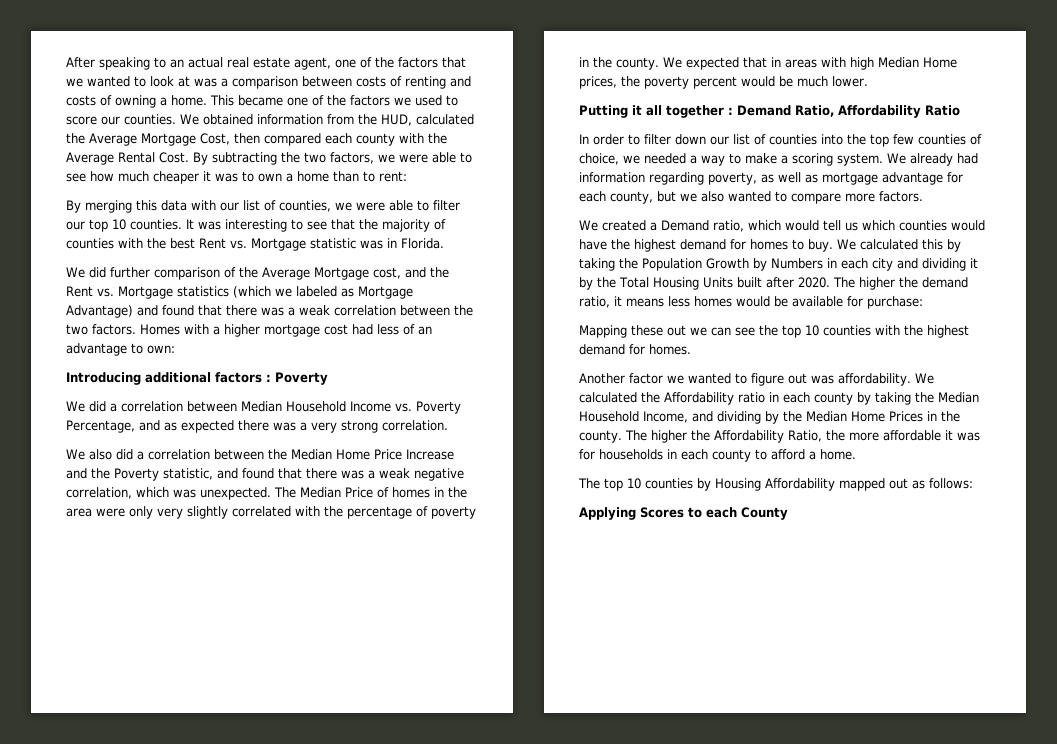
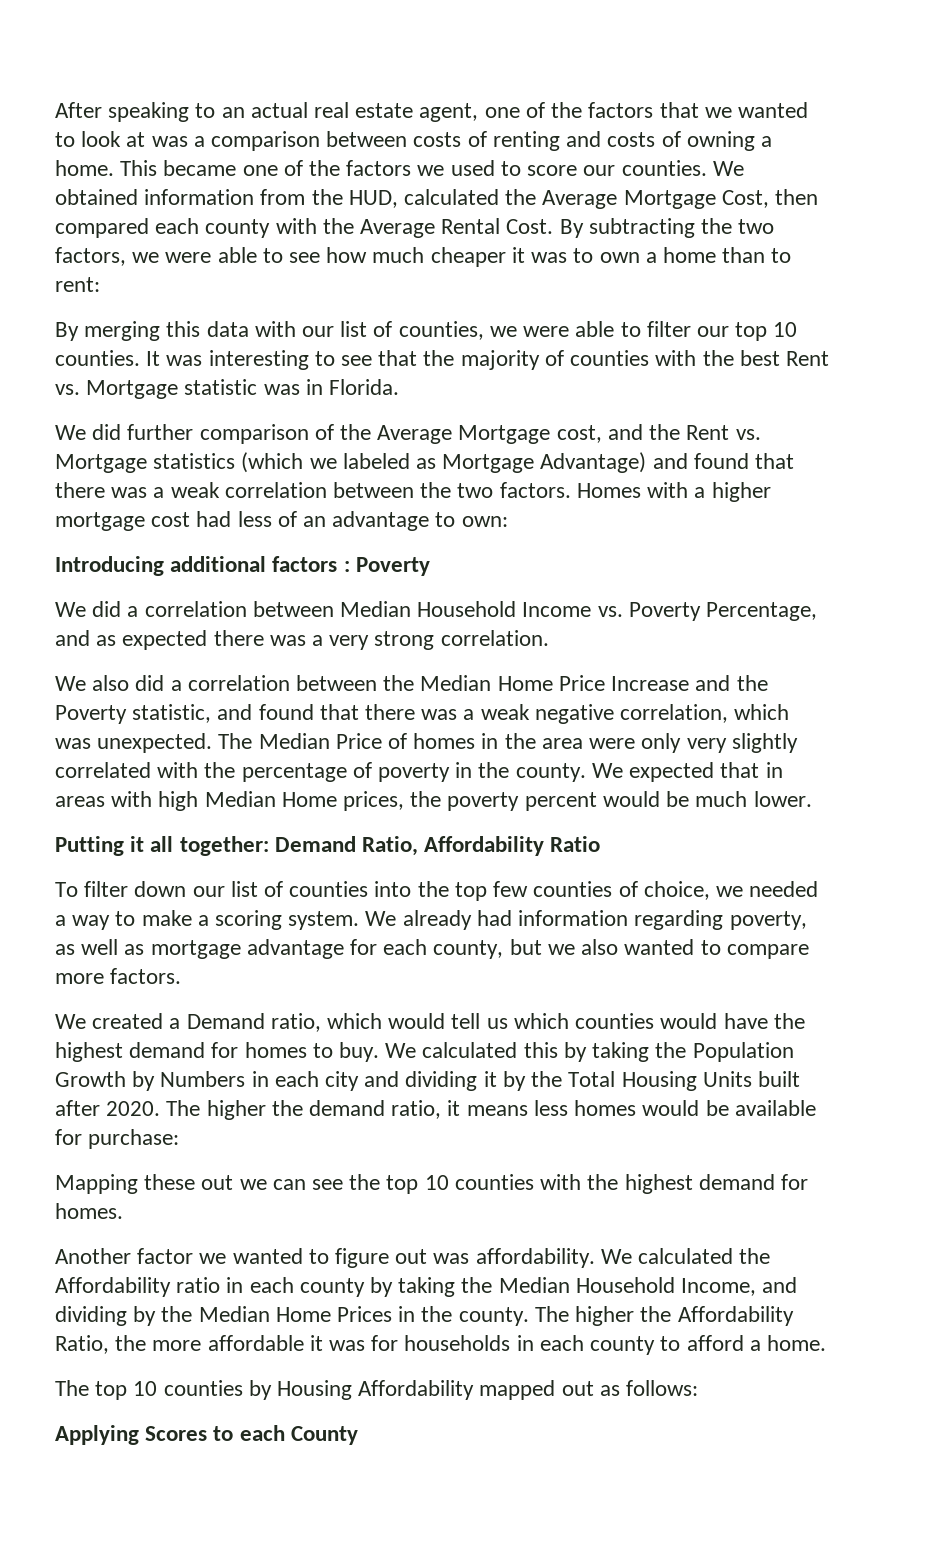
- Putting it all together : Demand Ratio, Affordability Ratio
+ Putting it all together: Demand Ratio, Affordability Ratio
- In order to filter down our list of counties into the top few counties of choice, we needed a way to make a scoring system.
+ To filter down our list of counties into the top few counties of choice, we needed a way to make a scoring system.

